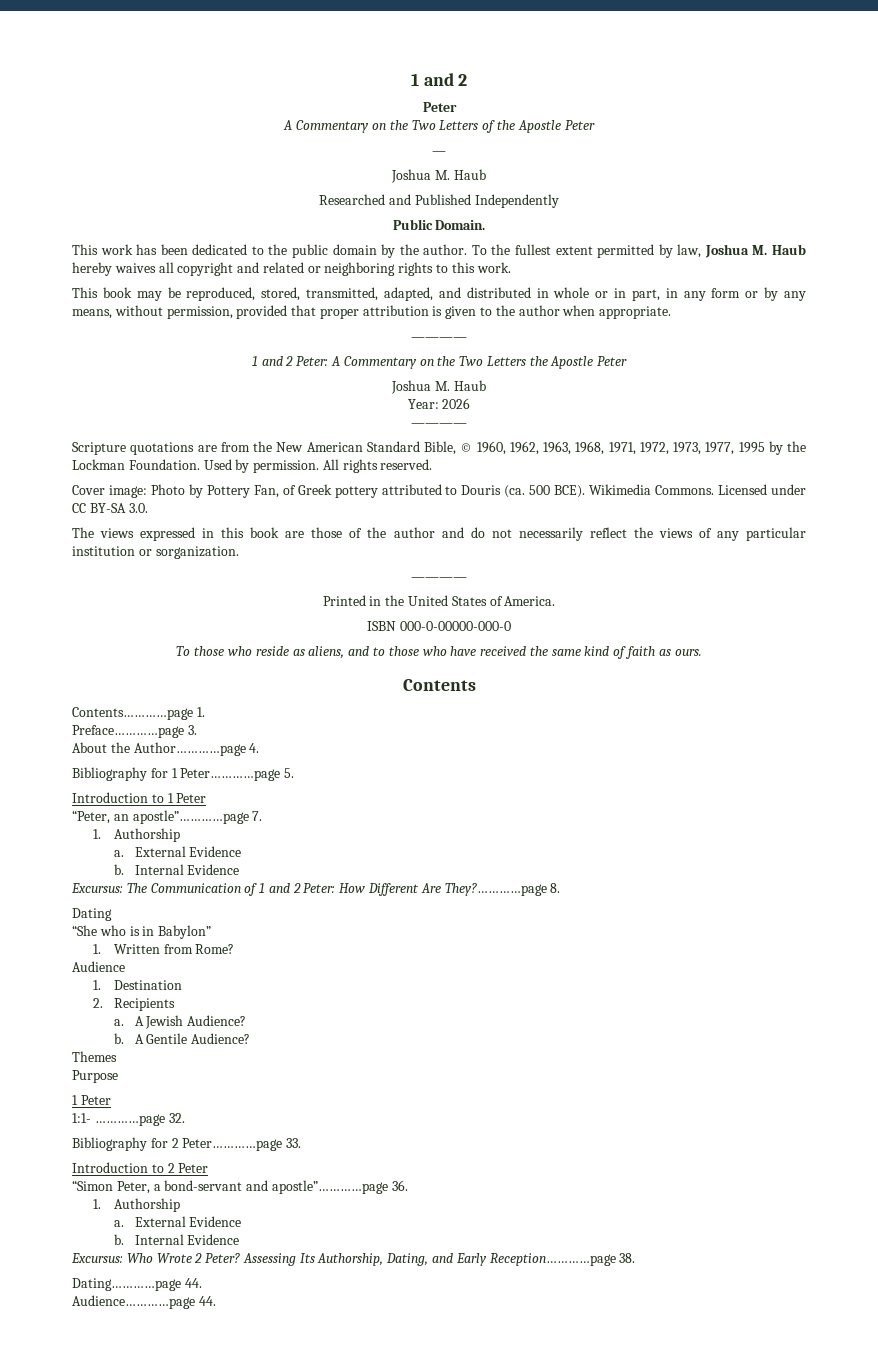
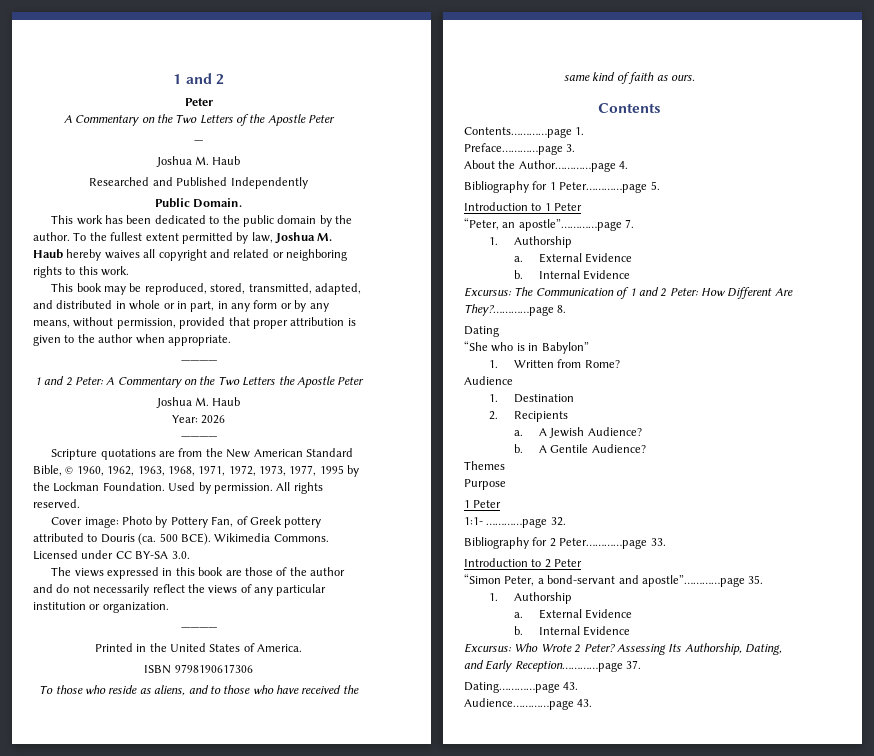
- The views expressed in this book are those of the author and do not necessarily reflect the views of any particular institution or sorganization.
+ The views expressed in this book are those of the author and do not necessarily reflect the views of any particular institution or organization.
- ISBN 000-0-00000-000-0
+ ISBN 9798190617306
- “Simon Peter, a bond-servant and apostle”…………page 36.
+ “Simon Peter, a bond-servant and apostle”…………page 35.
- Assessing Its Authorship, Dating, and Early Reception…………page 38.
+ Assessing Its Authorship, Dating, and Early Reception…………page 37.
- Dating…………page 44.
+ Dating…………page 43.
- Audience…………page 44.
+ Audience…………page 43.

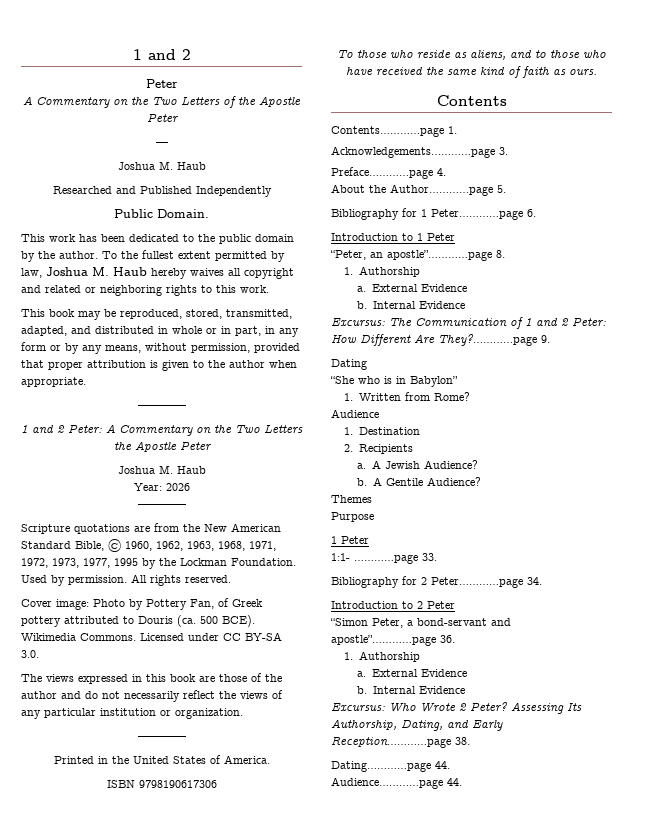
+ Acknowledgements…………page 3.
- Preface…………page 3.
+ Preface…………page 4.
- About the Author…………page 4.
+ About the Author…………page 5.
- Bibliography for 1 Peter…………page 5.
+ Bibliography for 1 Peter…………page 6.
- “Peter, an apostle”…………page 7.
+ “Peter, an apostle”…………page 8.
- Excursus: The Communication of 1 and 2 Peter: How Different Are They?…………page 8.
+ Excursus: The Communication of 1 and 2 Peter: How Different Are They?…………page 9.
- 1:1- …………page 32.
+ 1:1- …………page 33.
- Bibliography for 2 Peter…………page 33.
+ Bibliography for 2 Peter…………page 34.
- “Simon Peter, a bond-servant and apostle”…………page 35.
+ “Simon Peter, a bond-servant and apostle”…………page 36.
- Assessing Its Authorship, Dating, and Early Reception…………page 37.
+ Assessing Its Authorship, Dating, and Early Reception…………page 38.
- Dating…………page 43.
+ Dating…………page 44.
- Audience…………page 43.
+ Audience…………page 44.

